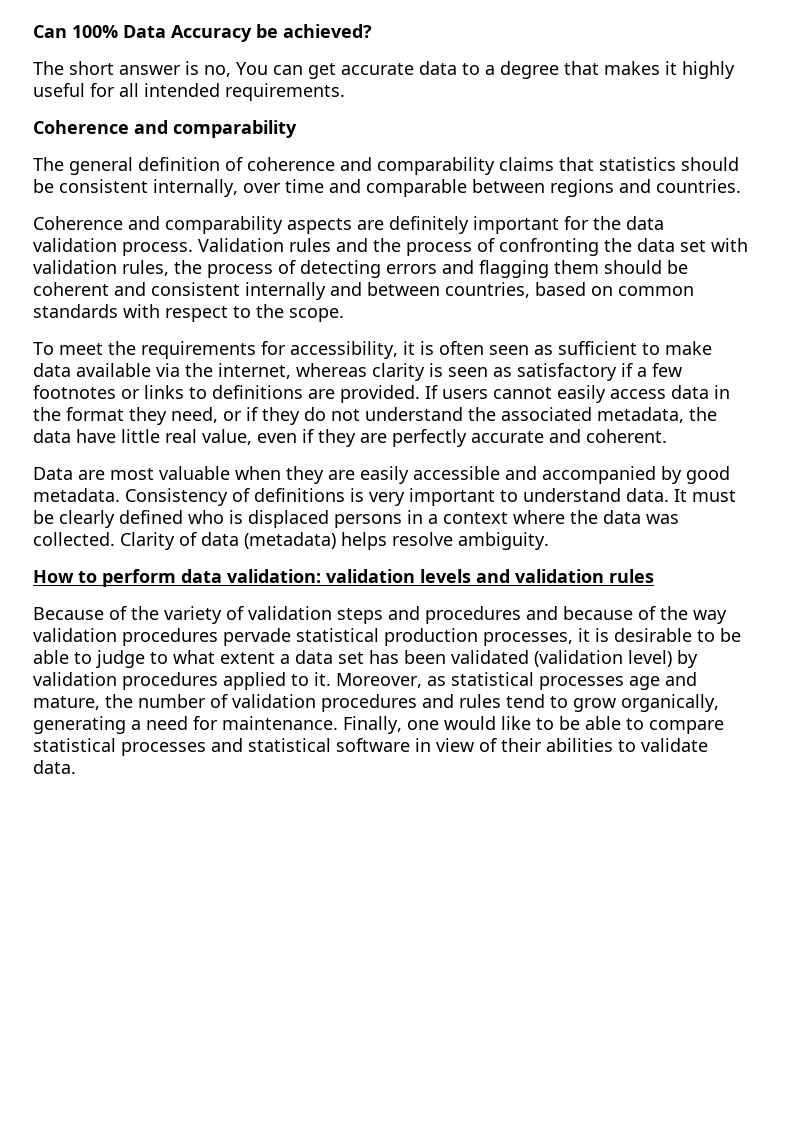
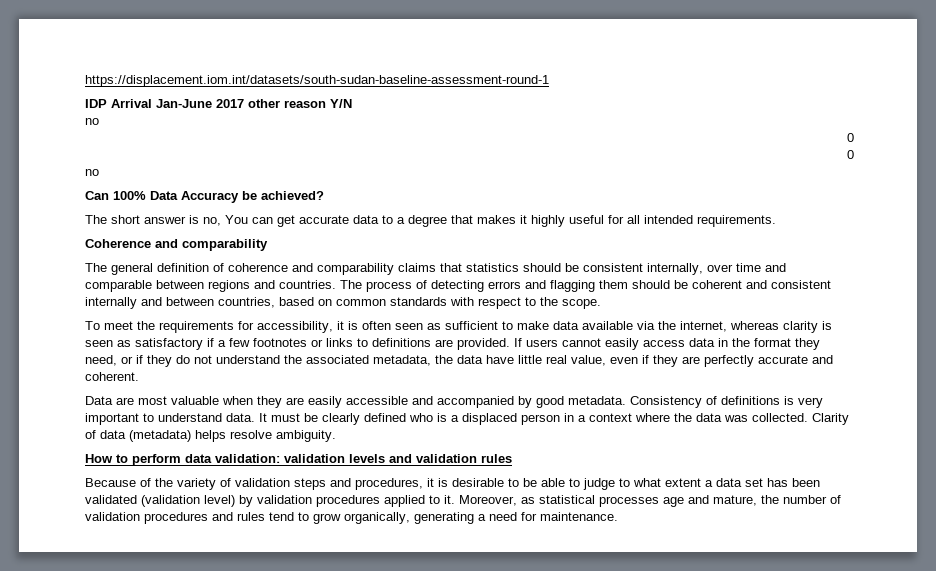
+ https://displacement.iom.int/datasets/south-sudan-baseline-assessment-round-1
+ IDP Arrival Jan-June 2017 other reason Y/N
+ no
+ 0
+ 0
+ no
- The general definition of coherence and comparability claims that statistics should be consistent internally, over time and comparable between regions and countries.
- Coherence and comparability aspects are definitely important for the data validation process. Validation rules and the process of confronting the data set with validation rules, the process of detecting errors and flagging them should be coherent and consistent internally and between countries, based on common standards with respect to the scope.
+ The general definition of coherence and comparability claims that statistics should be consistent internally, over time and comparable between regions and countries. The process of detecting errors and flagging them should be coherent and consistent internally and between countries, based on common standards with respect to the scope.
- It must be clearly defined who is displaced persons in a context where the data was collected.
+ It must be clearly defined who is a displaced person in a context where the data was collected.
- Because of the variety of validation steps and procedures and because of the way validation procedures pervade statistical production processes, it is desirable to be able to judge to what extent a data set has been validated (validation level) by validation procedures applied to it.
+ Because of the variety of validation steps and procedures, it is desirable to be able to judge to what extent a data set has been validated (validation level) by validation procedures applied to it.
- Finally, one would like to be able to compare statistical processes and statistical software in view of their abilities to validate data.

